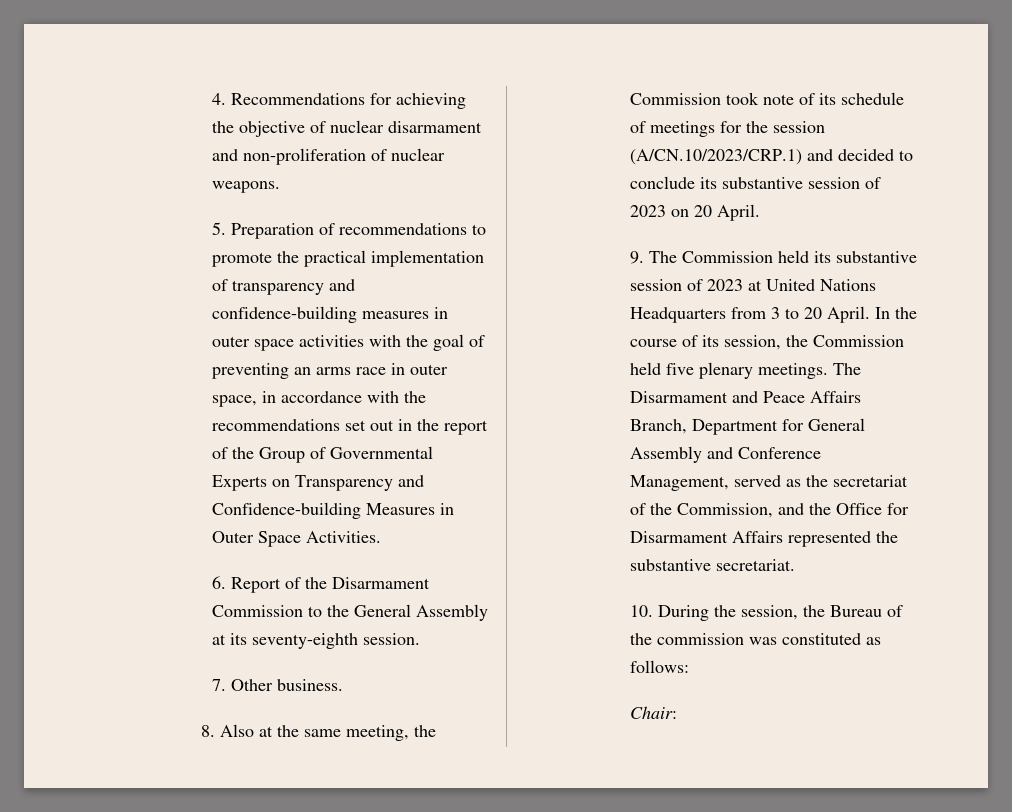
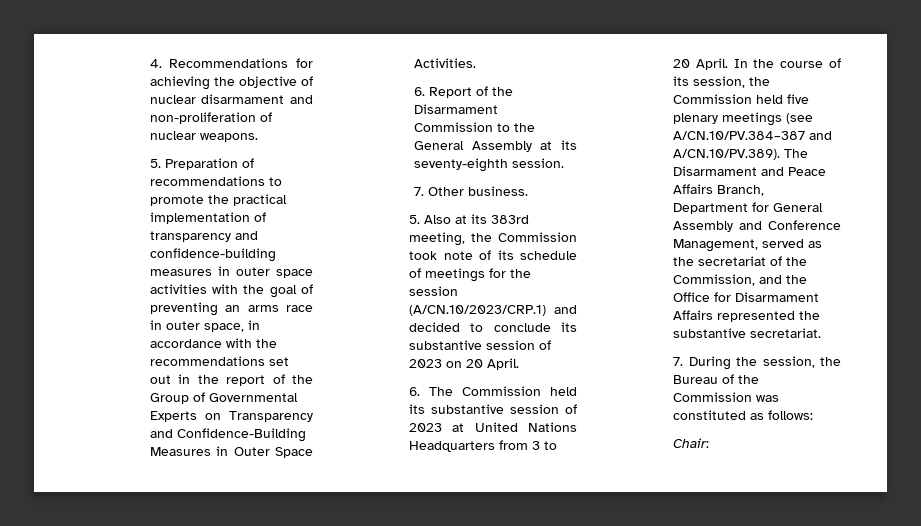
- 5. Preparation of recommendations to promote the practical implementation of transparency and confidence-building measures in outer space activities with the goal of preventing an arms race in outer space, in accordance with the recommendations set out in the report of the Group of Governmental Experts on Transparency and Confidence-building Measures in Outer Space Activities.
+ 5. Preparation of recommendations to promote the practical implementation of transparency and confidence-building measures in outer space activities with the goal of preventing an arms race in outer space, in accordance with the recommendations set out in the report of the Group of Governmental Experts on Transparency and Confidence-Building Measures in Outer Space Activities.
- 8. Also at the same meeting, the Commission took note of its schedule of meetings for the session (A/CN.10/2023/CRP.1) and decided to conclude its substantive session of 2023 on 20 April.
+ 5. Also at its 383rd meeting, the Commission took note of its schedule of meetings for the session (A/CN.10/2023/CRP.1) and decided to conclude its substantive session of 2023 on 20 April.
- 9. The Commission held its substantive session of 2023 at United Nations Headquarters from 3 to 20 April.
+ 6. The Commission held its substantive session of 2023 at United Nations Headquarters from 3 to 20 April.
- In the course of its session, the Commission held five plenary meetings. The Disarmament and Peace Affairs Branch, Department for General Assembly and Conference Management, served as the secretariat of the Commission, and the Office for Disarmament Affairs represented the substantive secretariat.
+ In the course of its session, the Commission held five plenary meetings (see A/CN.10/PV.384–387 and A/CN.10/PV.389). The Disarmament and Peace Affairs Branch, Department for General Assembly and Conference Management, served as the secretariat of the Commission, and the Office for Disarmament Affairs represented the substantive secretariat.
- 10. During the session, the Bureau of the commission was constituted as follows:
+ 7. During the session, the Bureau of the Commission was constituted as follows:

